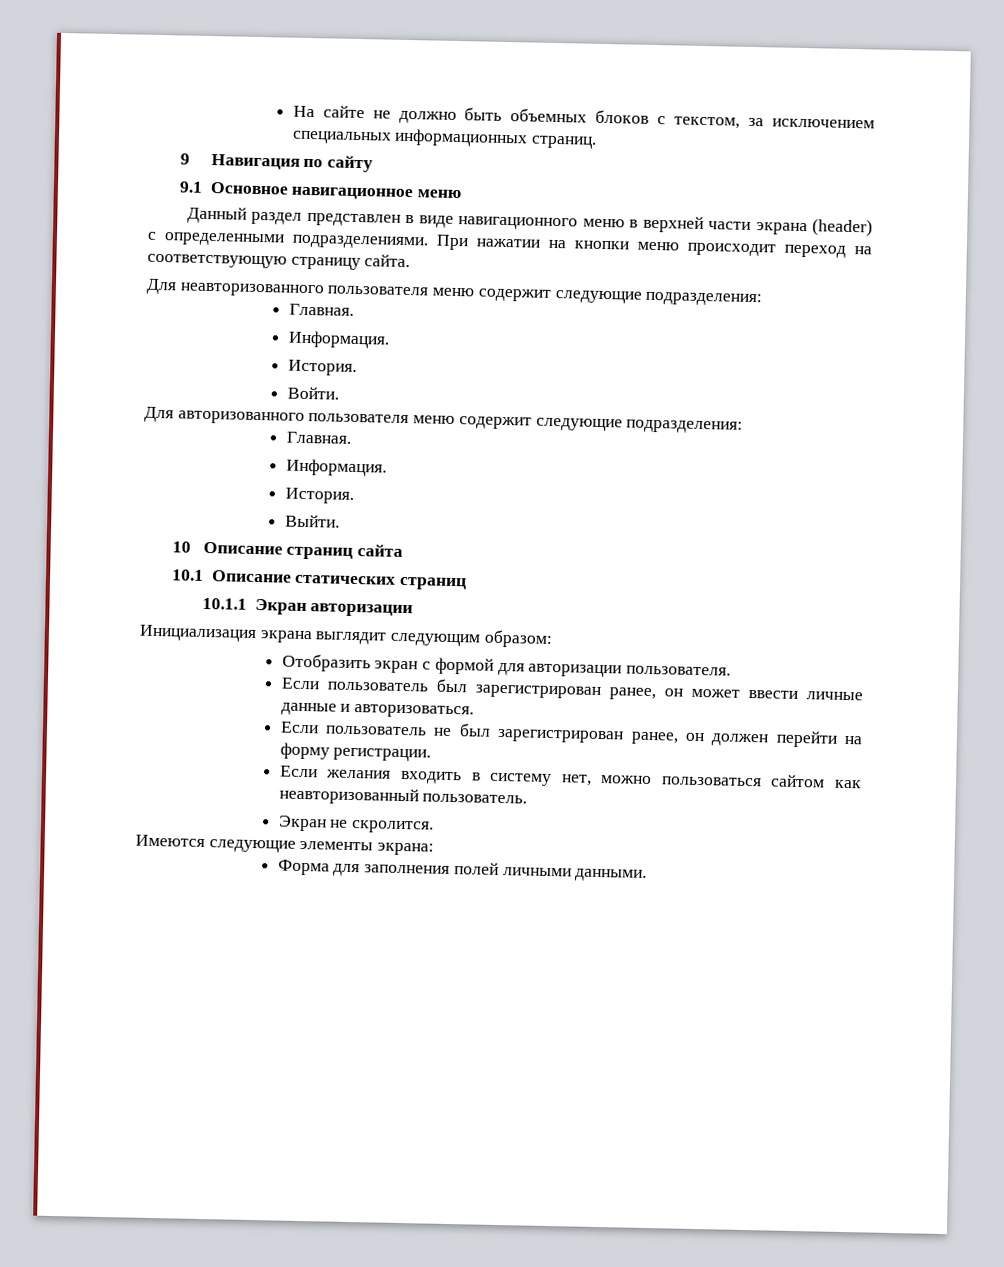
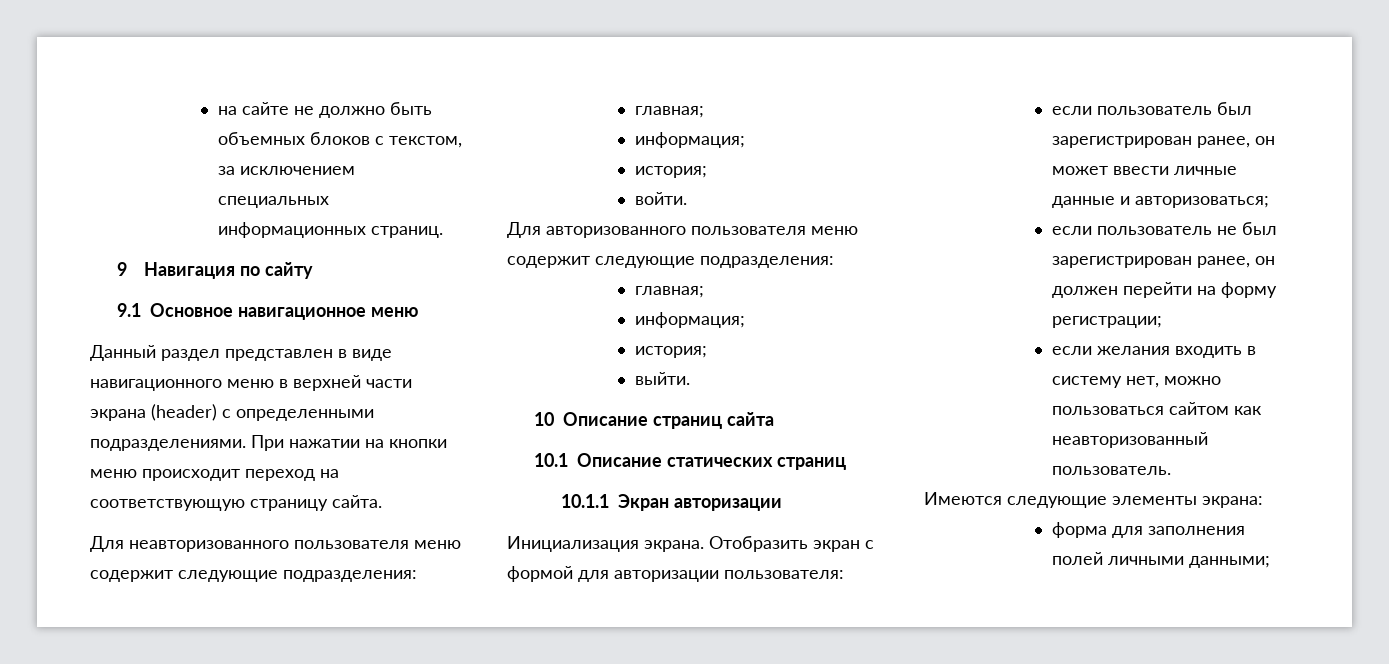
- На сайте не должно быть объемных блоков с текстом, за исключением специальных информационных страниц.
+ на сайте не должно быть объемных блоков с текстом, за исключением специальных информационных страниц.
  Для неавторизованного пользователя меню содержит следующие подразделения:
- Главная.
- Информация.
- История.
- Войти.
+ главная;
+ информация;
+ история;
+ войти.
  Для авторизованного пользователя меню содержит следующие подразделения:
- Главная.
- Информация.
- История.
- Выйти.
+ главная;
+ информация;
+ история;
+ выйти.
- Инициализация экрана выглядит следующим образом:
- Отобразить экран с формой для авторизации пользователя.
- Если пользователь был зарегистрирован ранее, он может ввести личные данные и авторизоваться.
- Если пользователь не был зарегистрирован ранее, он должен перейти на форму регистрации.
- Если желания входить в систему нет, можно пользоваться сайтом как неавторизованный пользователь.
+ Инициализация экрана. Отобразить экран с формой для авторизации пользователя:
+ если пользователь был зарегистрирован ранее, он может ввести личные данные и авторизоваться;
+ если пользователь не был зарегистрирован ранее, он должен перейти на форму регистрации;
+ если желания входить в систему нет, можно пользоваться сайтом как неавторизованный пользователь.
- Экран не скролится.
- Форма для заполнения полей личными данными.
+ форма для заполнения полей личными данными;

